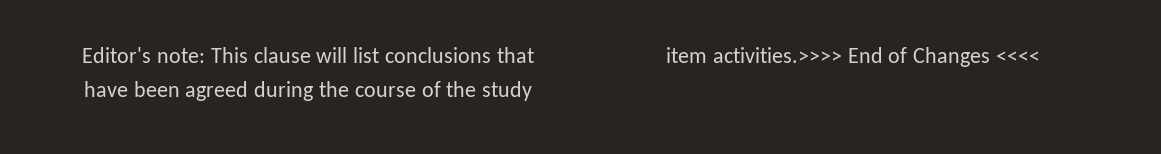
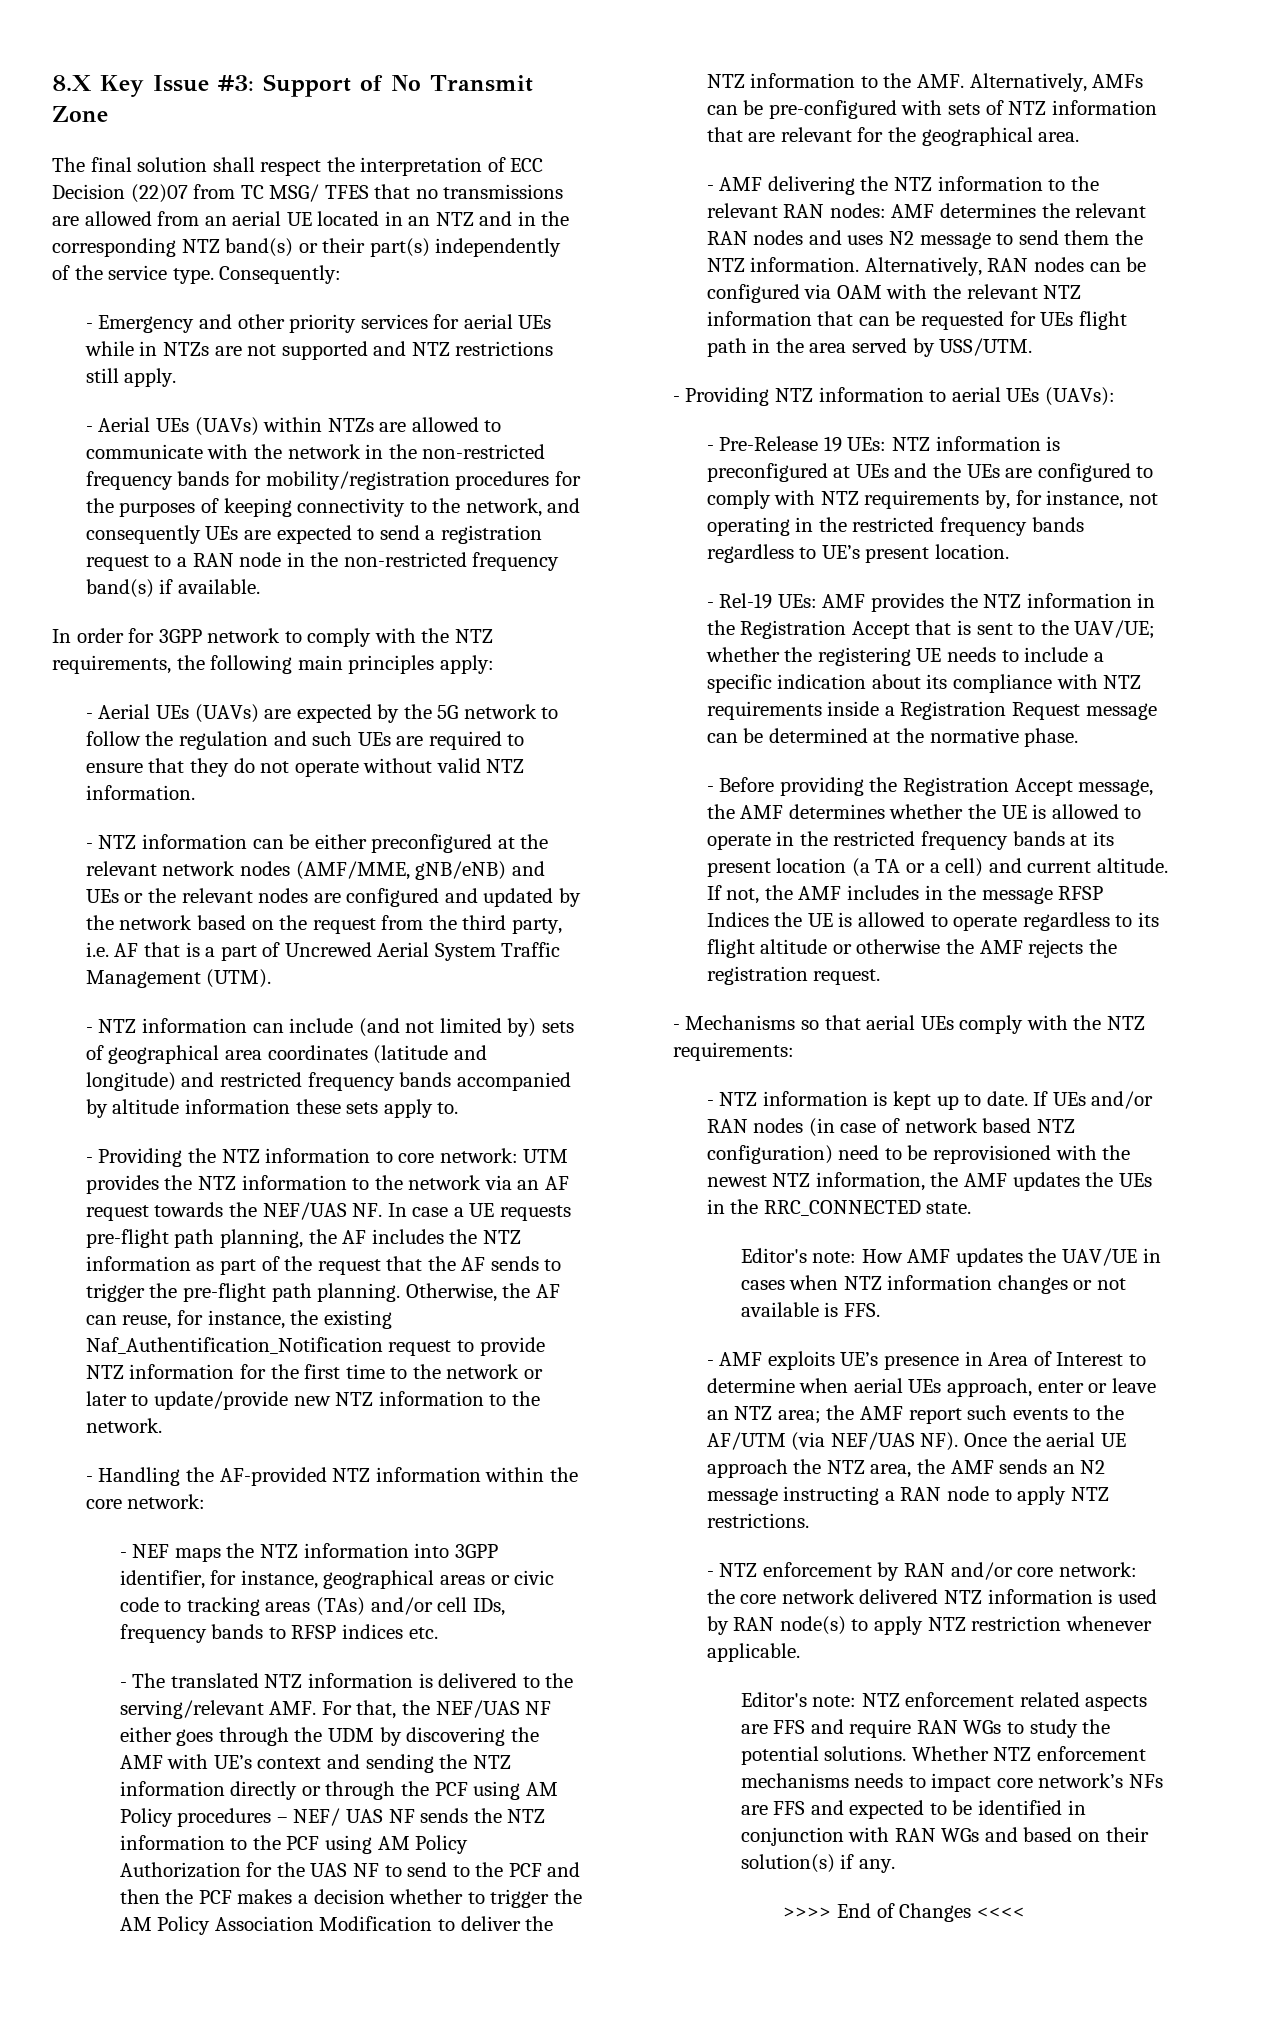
- Editor's note: This clause will list conclusions that have been agreed during the course of the study item activities.>>>> End of Changes <<<<
+ 8.X Key Issue #3: Support of No Transmit Zone
+ The final solution shall respect the interpretation of ECC Decision (22)07 from TC MSG/ TFES that no transmissions are allowed from an aerial UE located in an NTZ and in the corresponding NTZ band(s) or their part(s) independently of the service type. Consequently:
+ - Emergency and other priority services for aerial UEs while in NTZs are not supported and NTZ restrictions still apply.
+ - Aerial UEs (UAVs) within NTZs are allowed to communicate with the network in the non-restricted frequency bands for mobility/registration procedures for the purposes of keeping connectivity to the network, and consequently UEs are expected to send a registration request to a RAN node in the non-restricted frequency band(s) if available.
+ In order for 3GPP network to comply with the NTZ requirements, the following main principles apply:
+ - Aerial UEs (UAVs) are expected by the 5G network to follow the regulation and such UEs are required to ensure that they do not operate without valid NTZ information.
+ - NTZ information can be either preconfigured at the relevant network nodes (AMF/MME, gNB/eNB) and UEs or the relevant nodes are configured and updated by the network based on the request from the third party, i.e. AF that is a part of Uncrewed Aerial System Traffic Management (UTM).
+ - NTZ information can include (and not limited by) sets of geographical area coordinates (latitude and longitude) and restricted frequency bands accompanied by altitude information these sets apply to.
+ - Providing the NTZ information to core network: UTM provides the NTZ information to the network via an AF request towards the NEF/UAS NF. In case a UE requests pre-flight path planning, the AF includes the NTZ information as part of the request that the AF sends to trigger the pre-flight path planning. Otherwise, the AF can reuse, for instance, the existing Naf_Authentification_Notification request to provide NTZ information for the first time to the network or later to update/provide new NTZ information to the network.
+ - Handling the AF-provided NTZ information within the core network:
+ - NEF maps the NTZ information into 3GPP identifier, for instance, geographical areas or civic code to tracking areas (TAs) and/or cell IDs, frequency bands to RFSP indices etc.
+ - The translated NTZ information is delivered to the serving/relevant AMF. For that, the NEF/UAS NF either goes through the UDM by discovering the AMF with UE’s context and sending the NTZ information directly or through the PCF using AM Policy procedures – NEF/ UAS NF sends the NTZ information to the PCF using AM Policy Authorization for the UAS NF to send to the PCF and then the PCF makes a decision whether to trigger the AM Policy Association Modification to deliver the NTZ information to the AMF. Alternatively, AMFs can be pre-configured with sets of NTZ information that are relevant for the geographical area.
+ - AMF delivering the NTZ information to the relevant RAN nodes: AMF determines the relevant RAN nodes and uses N2 message to send them the NTZ information. Alternatively, RAN nodes can be configured via OAM with the relevant NTZ information that can be requested for UEs flight path in the area served by USS/UTM.
+ - Providing NTZ information to aerial UEs (UAVs):
+ - Pre-Release 19 UEs: NTZ information is preconfigured at UEs and the UEs are configured to comply with NTZ requirements by, for instance, not operating in the restricted frequency bands regardless to UE’s present location.
+ - Rel-19 UEs: AMF provides the NTZ information in the Registration Accept that is sent to the UAV/UE; whether the registering UE needs to include a specific indication about its compliance with NTZ requirements inside a Registration Request message can be determined at the normative phase.
+ - Before providing the Registration Accept message, the AMF determines whether the UE is allowed to operate in the restricted frequency bands at its present location (a TA or a cell) and current altitude. If not, the AMF includes in the message RFSP Indices the UE is allowed to operate regardless to its flight altitude or otherwise the AMF rejects the registration request.
+ - Mechanisms so that aerial UEs comply with the NTZ requirements:
+ - NTZ information is kept up to date. If UEs and/or RAN nodes (in case of network based NTZ configuration) need to be reprovisioned with the newest NTZ information, the AMF updates the UEs in the RRC_CONNECTED state.
+ Editor's note: How AMF updates the UAV/UE in cases when NTZ information changes or not available is FFS.
+ - AMF exploits UE’s presence in Area of Interest to determine when aerial UEs approach, enter or leave an NTZ area; the AMF report such events to the AF/UTM (via NEF/UAS NF). Once the aerial UE approach the NTZ area, the AMF sends an N2 message instructing a RAN node to apply NTZ restrictions.
+ - NTZ enforcement by RAN and/or core network: the core network delivered NTZ information is used by RAN node(s) to apply NTZ restriction whenever applicable.
+ Editor's note: NTZ enforcement related aspects are FFS and require RAN WGs to study the potential solutions. Whether NTZ enforcement mechanisms needs to impact core network’s NFs are FFS and expected to be identified in conjunction with RAN WGs and based on their solution(s) if any.
+ >>>> End of Changes <<<<

